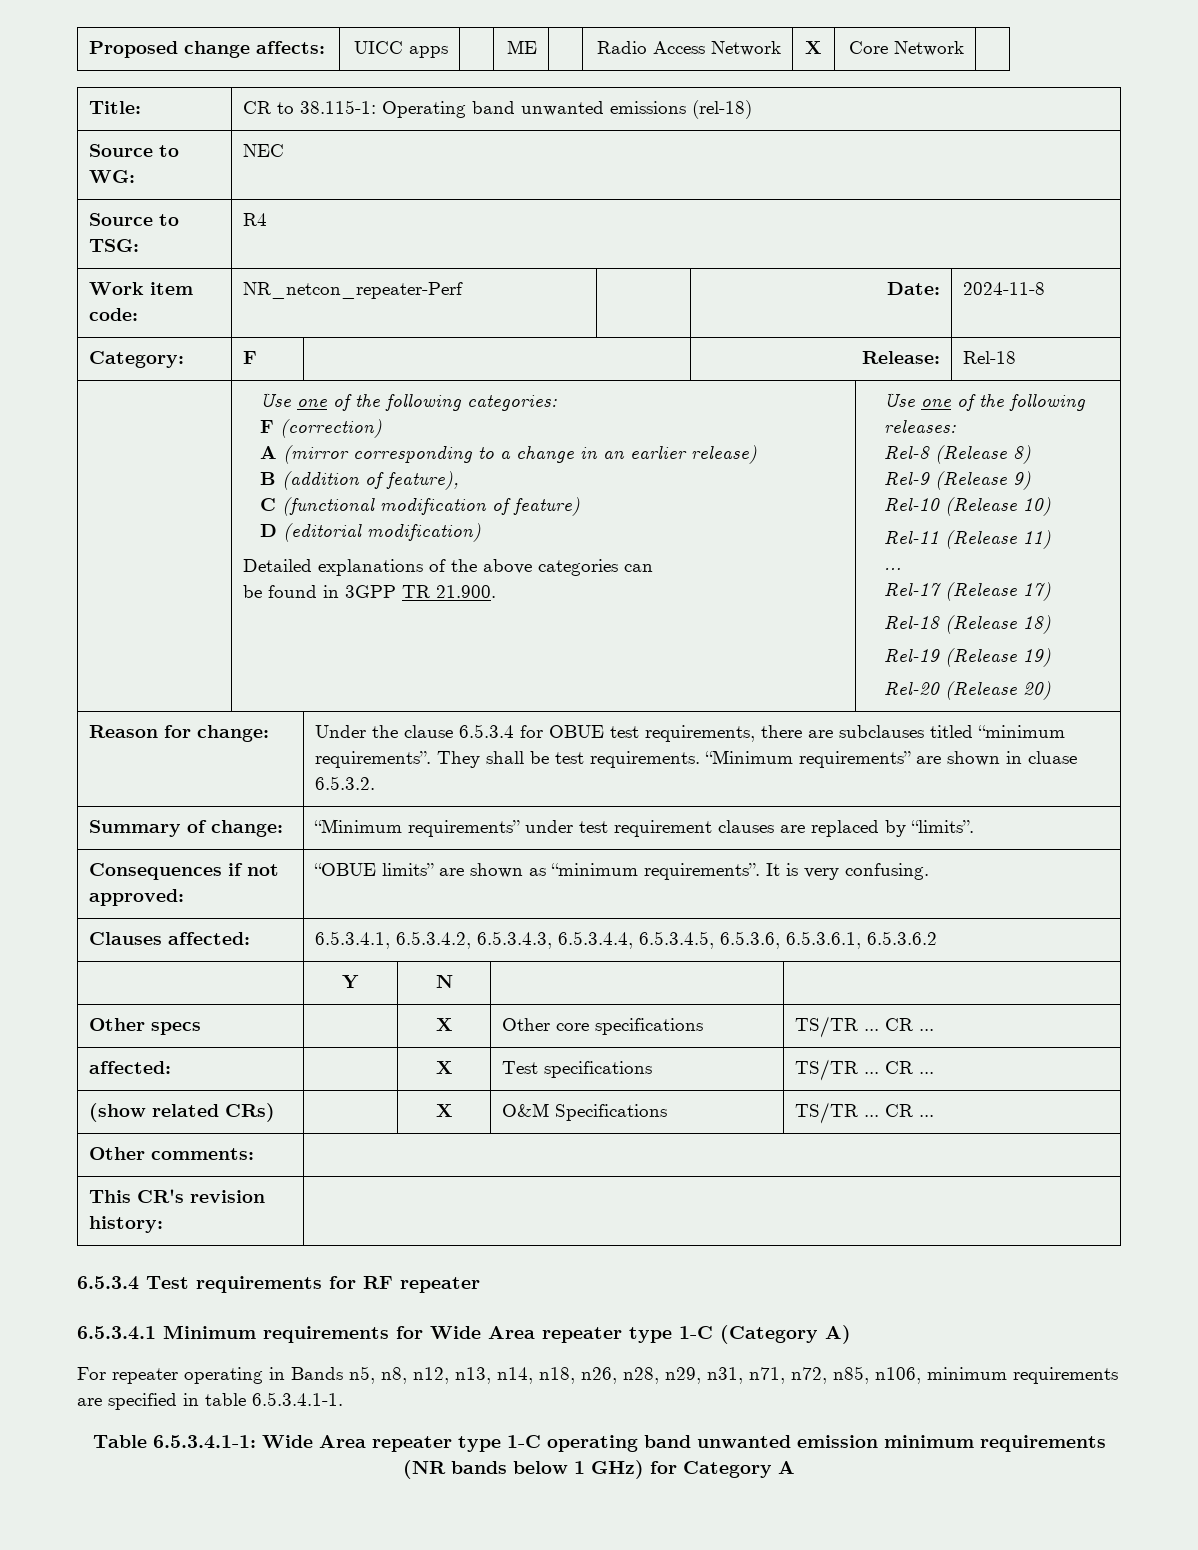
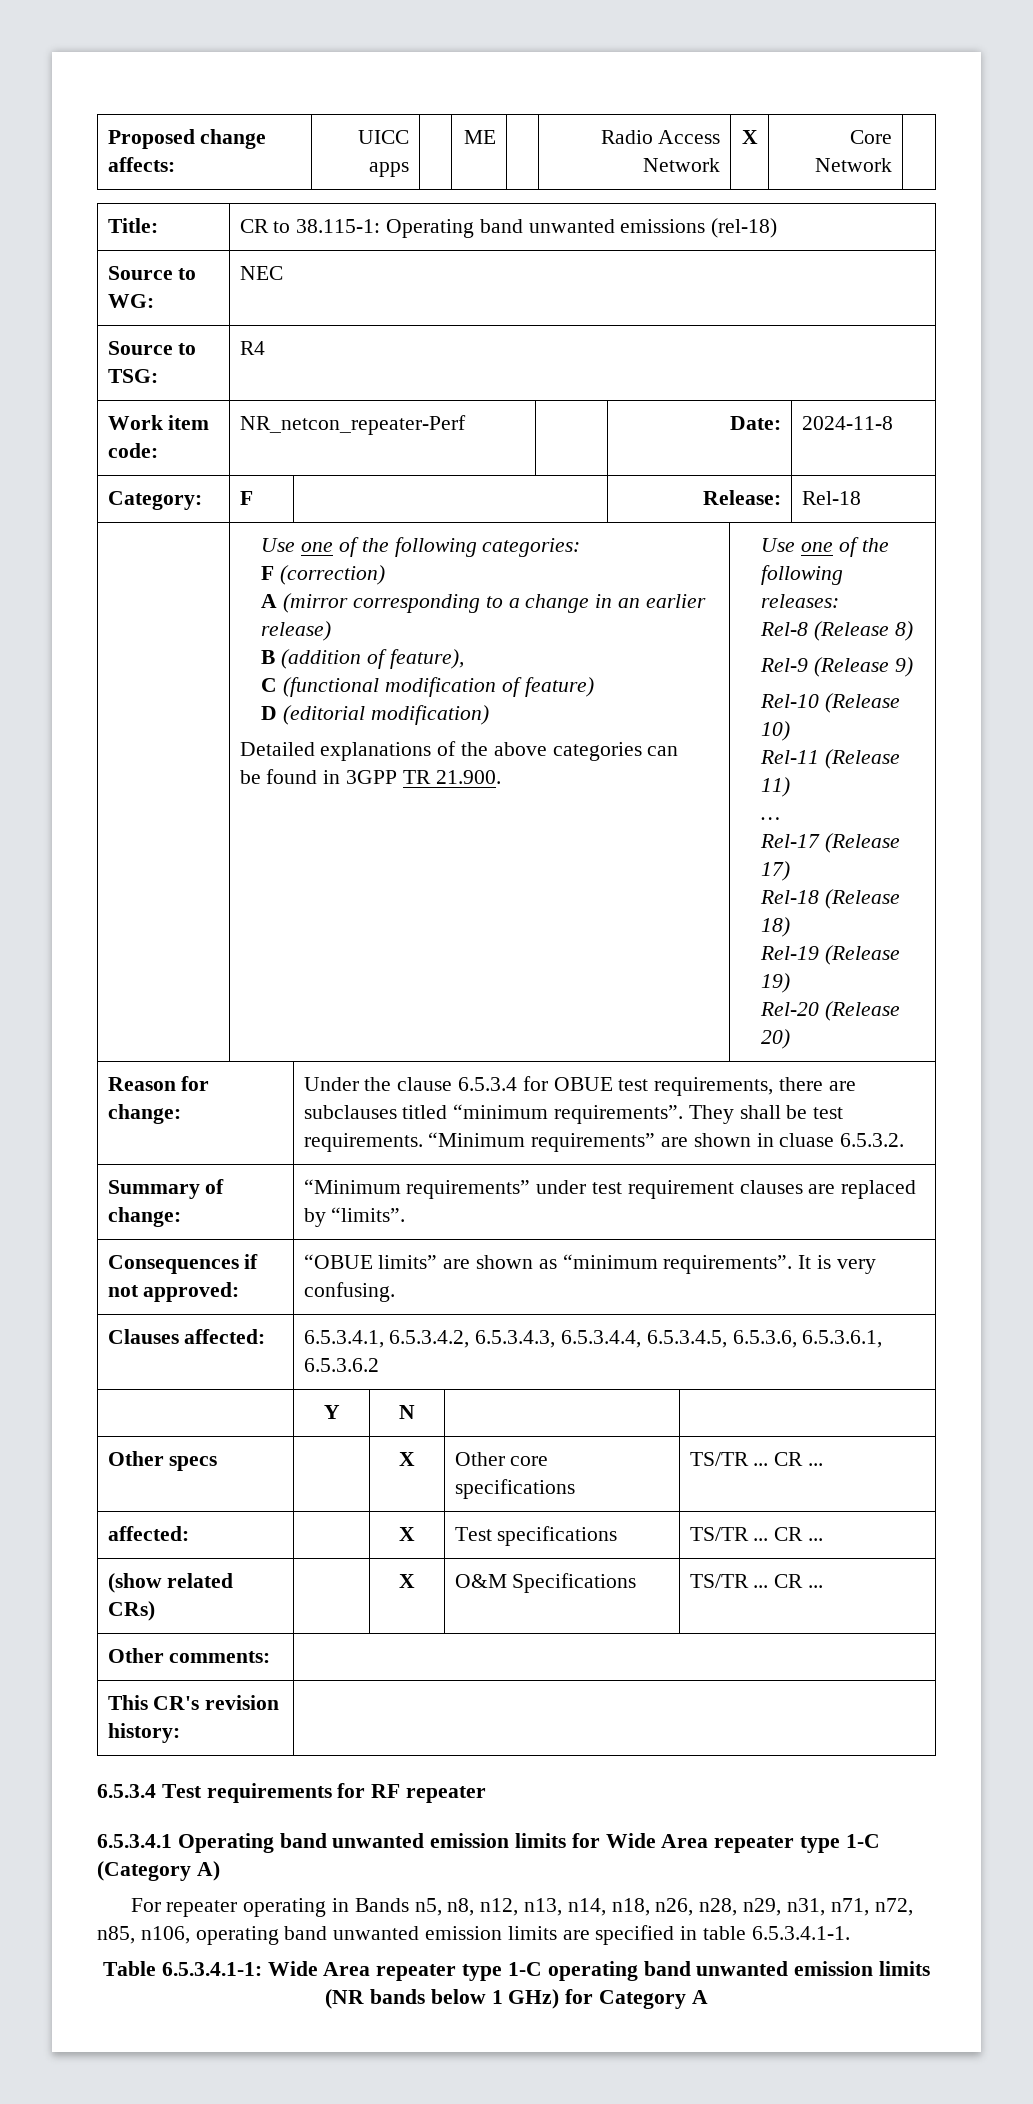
- 6.5.3.4.1 Minimum requirements for Wide Area repeater type 1-C (Category A)
+ 6.5.3.4.1 Operating band unwanted emission limits for Wide Area repeater type 1-C (Category A)
- For repeater operating in Bands n5, n8, n12, n13, n14, n18, n26, n28, n29, n31, n71, n72, n85, n106, minimum requirements are specified in table 6.5.3.4.1-1.
+ For repeater operating in Bands n5, n8, n12, n13, n14, n18, n26, n28, n29, n31, n71, n72, n85, n106, operating band unwanted emission limits are specified in table 6.5.3.4.1-1.
- Table 6.5.3.4.1-1: Wide Area repeater type 1-C operating band unwanted emission minimum requirements (NR bands below 1 GHz) for Category A
+ Table 6.5.3.4.1-1: Wide Area repeater type 1-C operating band unwanted emission limits (NR bands below 1 GHz) for Category A

